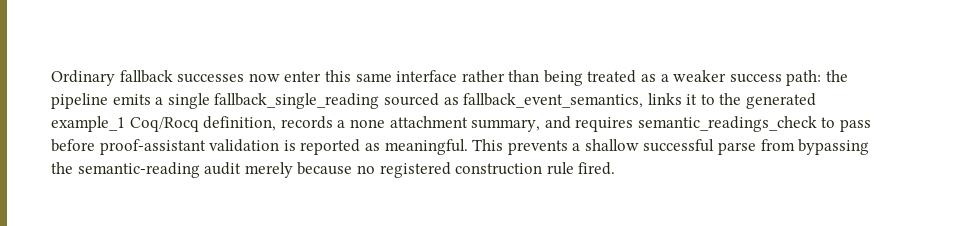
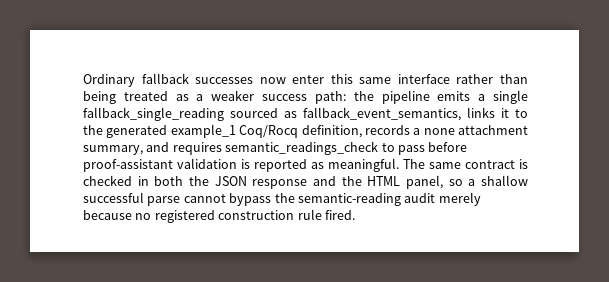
- This prevents a shallow successful parse from bypassing the semantic-reading audit merely because no registered construction rule fired.
+ The same contract is checked in both the JSON response and the HTML panel, so a shallow successful parse cannot bypass the semantic-reading audit merely because no registered construction rule fired.

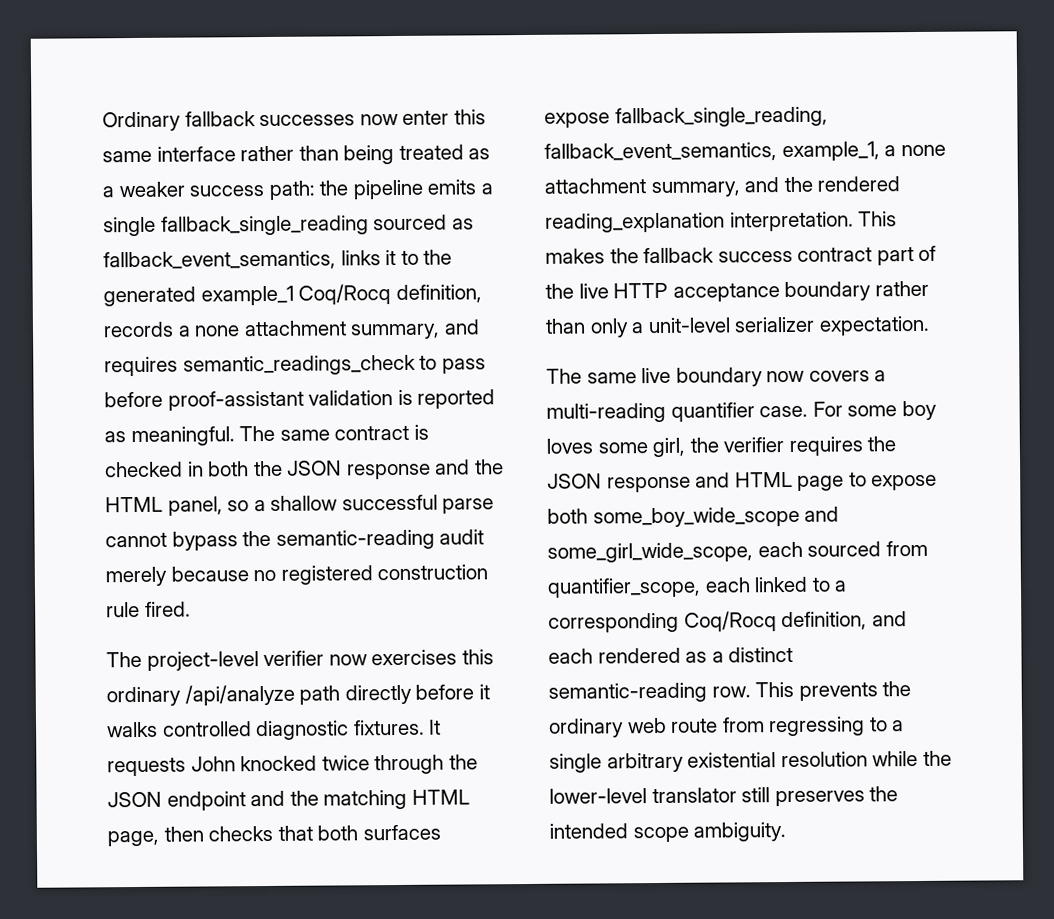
+ The project-level verifier now exercises this ordinary /api/analyze path directly before it walks controlled diagnostic fixtures. It requests John knocked twice through the JSON endpoint and the matching HTML page, then checks that both surfaces expose fallback_single_reading, fallback_event_semantics, example_1, a none attachment summary, and the rendered reading_explanation interpretation. This makes the fallback success contract part of the live HTTP acceptance boundary rather than only a unit-level serializer expectation.
+ The same live boundary now covers a multi-reading quantifier case. For some boy loves some girl, the verifier requires the JSON response and HTML page to expose both some_boy_wide_scope and some_girl_wide_scope, each sourced from quantifier_scope, each linked to a corresponding Coq/Rocq definition, and each rendered as a distinct semantic-reading row. This prevents the ordinary web route from regressing to a single arbitrary existential resolution while the lower-level translator still preserves the intended scope ambiguity.

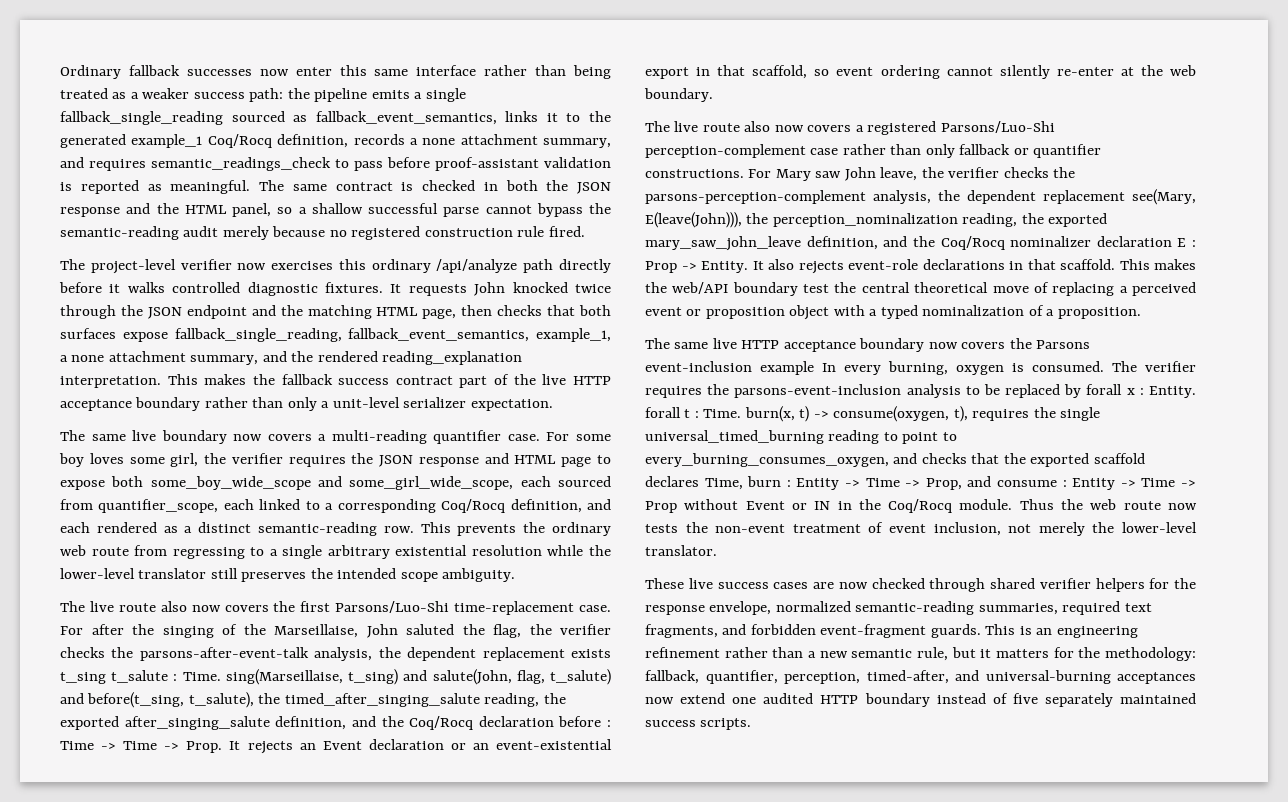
+ The live route also now covers the first Parsons/Luo-Shi time-replacement case. For after the singing of the Marseillaise, John saluted the flag, the verifier checks the parsons-after-event-talk analysis, the dependent replacement exists t_sing t_salute : Time. sing(Marseillaise, t_sing) and salute(John, flag, t_salute) and before(t_sing, t_salute), the timed_after_singing_salute reading, the exported after_singing_salute definition, and the Coq/Rocq declaration before : Time -> Time -> Prop. It rejects an Event declaration or an event-existential export in that scaffold, so event ordering cannot silently re-enter at the web boundary.
+ The live route also now covers a registered Parsons/Luo-Shi perception-complement case rather than only fallback or quantifier constructions. For Mary saw John leave, the verifier checks the parsons-perception-complement analysis, the dependent replacement see(Mary, E(leave(John))), the perception_nominalization reading, the exported mary_saw_john_leave definition, and the Coq/Rocq nominalizer declaration E : Prop -> Entity. It also rejects event-role declarations in that scaffold. This makes the web/API boundary test the central theoretical move of replacing a perceived event or proposition object with a typed nominalization of a proposition.
+ The same live HTTP acceptance boundary now covers the Parsons event-inclusion example In every burning, oxygen is consumed. The verifier requires the parsons-event-inclusion analysis to be replaced by forall x : Entity. forall t : Time. burn(x, t) -> consume(oxygen, t), requires the single universal_timed_burning reading to point to every_burning_consumes_oxygen, and checks that the exported scaffold declares Time, burn : Entity -> Time -> Prop, and consume : Entity -> Time -> Prop without Event or IN in the Coq/Rocq module. Thus the web route now tests the non-event treatment of event inclusion, not merely the lower-level translator.
+ These live success cases are now checked through shared verifier helpers for the response envelope, normalized semantic-reading summaries, required text fragments, and forbidden event-fragment guards. This is an engineering refinement rather than a new semantic rule, but it matters for the methodology: fallback, quantifier, perception, timed-after, and universal-burning acceptances now extend one audited HTTP boundary instead of five separately maintained success scripts.

